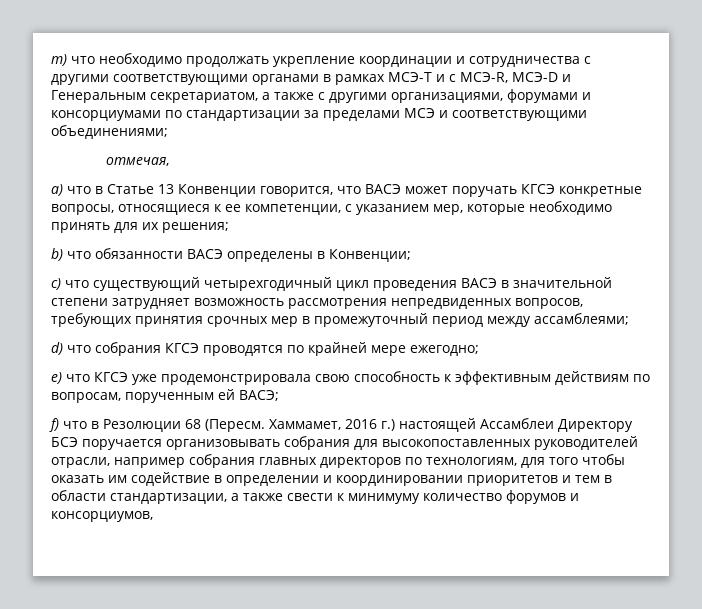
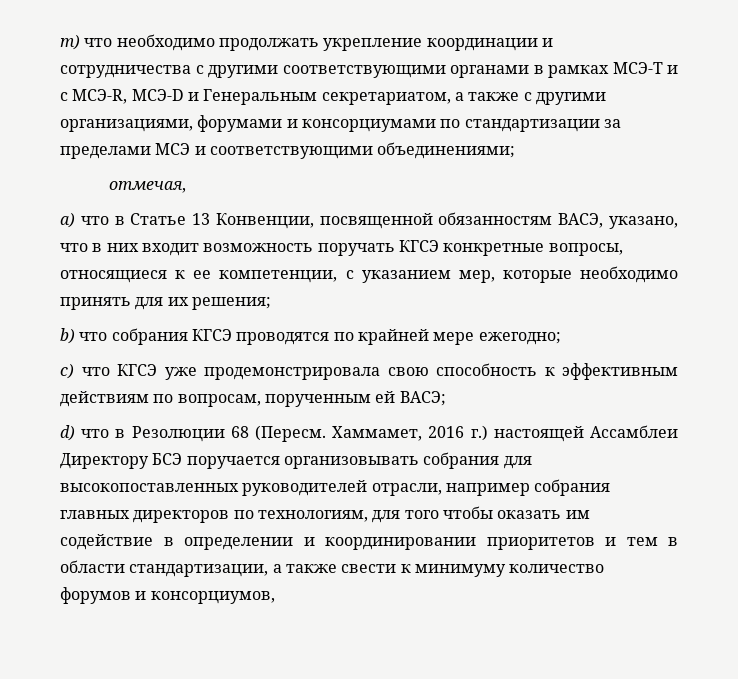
- а) что в Статье 13 Конвенции говорится, что ВАСЭ может поручать КГСЭ конкретные вопросы, относящиеся к ее компетенции, с указанием мер, которые необходимо принять для их решения;
+ а) что в Статье 13 Конвенции, посвященной обязанностям ВАСЭ, указано, что в них входит возможность поручать КГСЭ конкретные вопросы, относящиеся к ее компетенции, с указанием мер, которые необходимо принять для их решения;
- b) что обязанности ВАСЭ определены в Конвенции;
- с) что существующий четырехгодичный цикл проведения ВАСЭ в значительной степени затрудняет возможность рассмотрения непредвиденных вопросов, требующих принятия срочных мер в промежуточный период между ассамблеями;
- d) что собрания КГСЭ проводятся по крайней мере ежегодно;
+ b) что собрания КГСЭ проводятся по крайней мере ежегодно;
- е) что КГСЭ уже продемонстрировала свою способность к эффективным действиям по вопросам, порученным ей ВАСЭ;
+ c) что КГСЭ уже продемонстрировала свою способность к эффективным действиям по вопросам, порученным ей ВАСЭ;
- f) что в Резолюции 68 (Пересм.
+ d) что в Резолюции 68 (Пересм.

